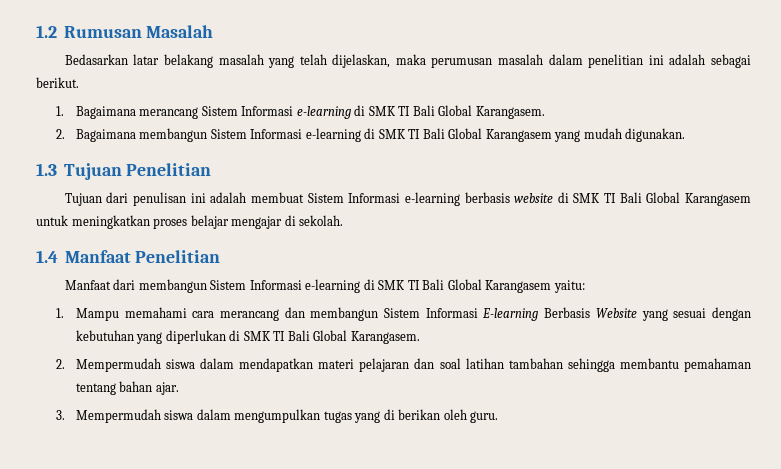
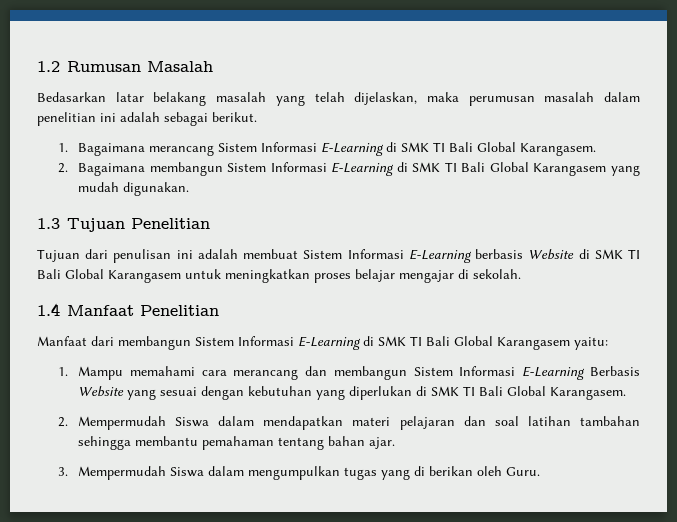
- 1. Bagaimana merancang Sistem Informasi e-learning di SMK TI Bali Global Karangasem.
+ 1. Bagaimana merancang Sistem Informasi E-Learning di SMK TI Bali Global Karangasem.
- 2. Bagaimana membangun Sistem Informasi e-learning di SMK TI Bali Global Karangasem yang mudah digunakan.
+ 2. Bagaimana membangun Sistem Informasi E-Learning di SMK TI Bali Global Karangasem yang mudah digunakan.
- Tujuan dari penulisan ini adalah membuat Sistem Informasi e-learning berbasis website di SMK TI Bali Global Karangasem untuk meningkatkan proses belajar mengajar di sekolah.
+ Tujuan dari penulisan ini adalah membuat Sistem Informasi E-Learning berbasis Website di SMK TI Bali Global Karangasem untuk meningkatkan proses belajar mengajar di sekolah.
- Manfaat dari membangun Sistem Informasi e-learning di SMK TI Bali Global Karangasem yaitu:
+ Manfaat dari membangun Sistem Informasi E-Learning di SMK TI Bali Global Karangasem yaitu:
- 1. Mampu memahami cara merancang dan membangun Sistem Informasi E-learning Berbasis Website yang sesuai dengan kebutuhan yang diperlukan di SMK TI Bali Global Karangasem.
+ 1. Mampu memahami cara merancang dan membangun Sistem Informasi E-Learning Berbasis Website yang sesuai dengan kebutuhan yang diperlukan di SMK TI Bali Global Karangasem.
- 2. Mempermudah siswa dalam mendapatkan materi pelajaran dan soal latihan tambahan sehingga membantu pemahaman tentang bahan ajar.
+ 2. Mempermudah Siswa dalam mendapatkan materi pelajaran dan soal latihan tambahan sehingga membantu pemahaman tentang bahan ajar.
- 3. Mempermudah siswa dalam mengumpulkan tugas yang di berikan oleh guru.
+ 3. Mempermudah Siswa dalam mengumpulkan tugas yang di berikan oleh Guru.

